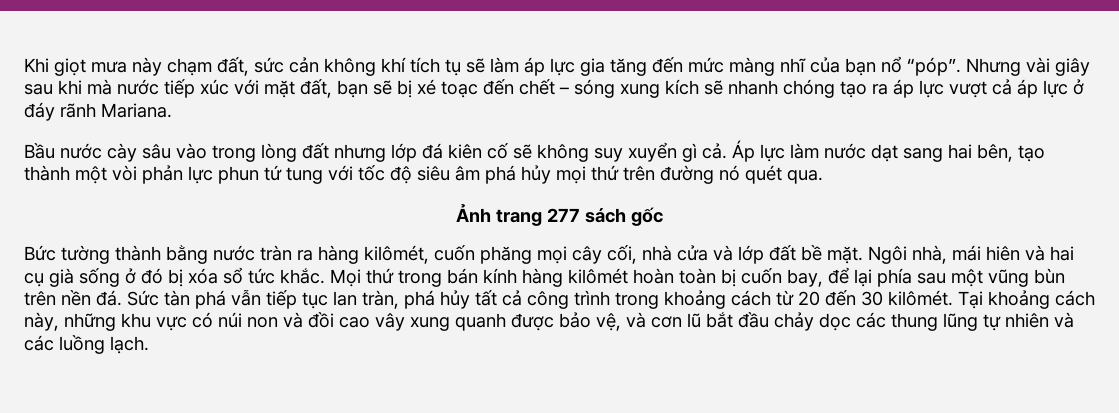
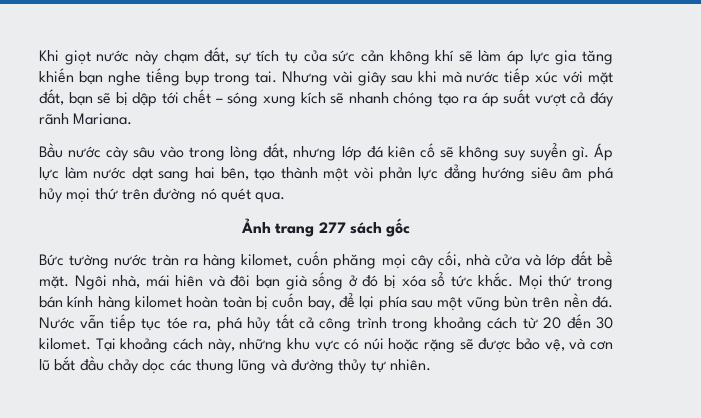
- Khi giọt mưa này chạm đất, sức cản không khí tích tụ sẽ làm áp lực gia tăng đến mức màng nhĩ của bạn nổ “póp”.
+ Khi giọt nước này chạm đất, sự tích tụ của sức cản không khí sẽ làm áp lực gia tăng khiến bạn nghe tiếng bụp trong tai.
- Nhưng vài giây sau khi mà nước tiếp xúc với mặt đất, bạn sẽ bị xé toạc đến chết – sóng xung kích sẽ nhanh chóng tạo ra áp lực vượt cả áp lực ở đáy rãnh Mariana.
+ Nhưng vài giây sau khi mà nước tiếp xúc với mặt đất, bạn sẽ bị dập tới chết – sóng xung kích sẽ nhanh chóng tạo ra áp suất vượt cả đáy rãnh Mariana.
- Bầu nước cày sâu vào trong lòng đất nhưng lớp đá kiên cố sẽ không suy xuyển gì cả.
+ Bầu nước cày sâu vào trong lòng đất, nhưng lớp đá kiên cố sẽ không suy suyển gì.
- Áp lực làm nước dạt sang hai bên, tạo thành một vòi phản lực phun tứ tung với tốc độ siêu âm phá hủy mọi thứ trên đường nó quét qua.
+ Áp lực làm nước dạt sang hai bên, tạo thành một vòi phản lực đẳng hướng siêu âm phá hủy mọi thứ trên đường nó quét qua.
- Bức tường thành bằng nước tràn ra hàng kilômét, cuốn phăng mọi cây cối, nhà cửa và lớp đất bề mặt.
+ Bức tường nước tràn ra hàng kilomet, cuốn phăng mọi cây cối, nhà cửa và lớp đất bề mặt.
- Ngôi nhà, mái hiên và hai cụ già sống ở đó bị xóa sổ tức khắc.
+ Ngôi nhà, mái hiên và đôi bạn già sống ở đó bị xóa sổ tức khắc.
- Mọi thứ trong bán kính hàng kilômét hoàn toàn bị cuốn bay, để lại phía sau một vũng bùn trên nền đá.
+ Mọi thứ trong bán kính hàng kilomet hoàn toàn bị cuốn bay, để lại phía sau một vũng bùn trên nền đá.
- Sức tàn phá vẫn tiếp tục lan tràn, phá hủy tất cả công trình trong khoảng cách từ 20 đến 30 kilômét.
+ Nước vẫn tiếp tục tóe ra, phá hủy tất cả công trình trong khoảng cách từ 20 đến 30 kilomet.
- Tại khoảng cách này, những khu vực có núi non và đồi cao vây xung quanh được bảo vệ, và cơn lũ bắt đầu chảy dọc các thung lũng tự nhiên và các luồng lạch.
+ Tại khoảng cách này, những khu vực có núi hoặc rặng sẽ được bảo vệ, và cơn lũ bắt đầu chảy dọc các thung lũng và đường thủy tự nhiên.

